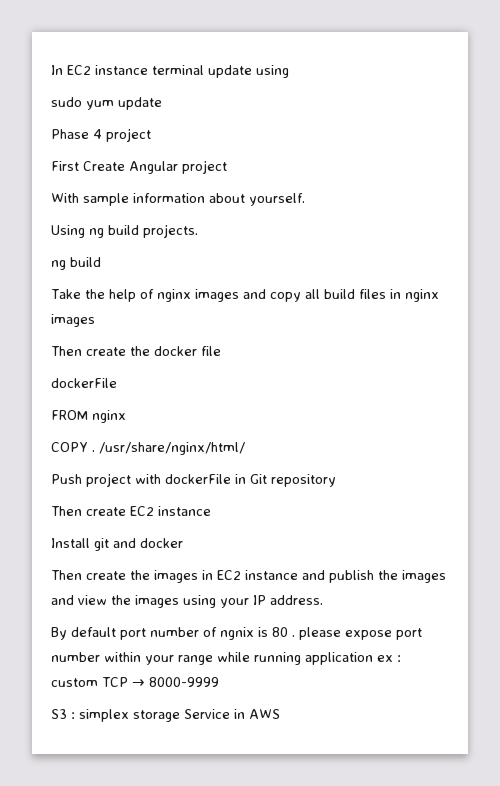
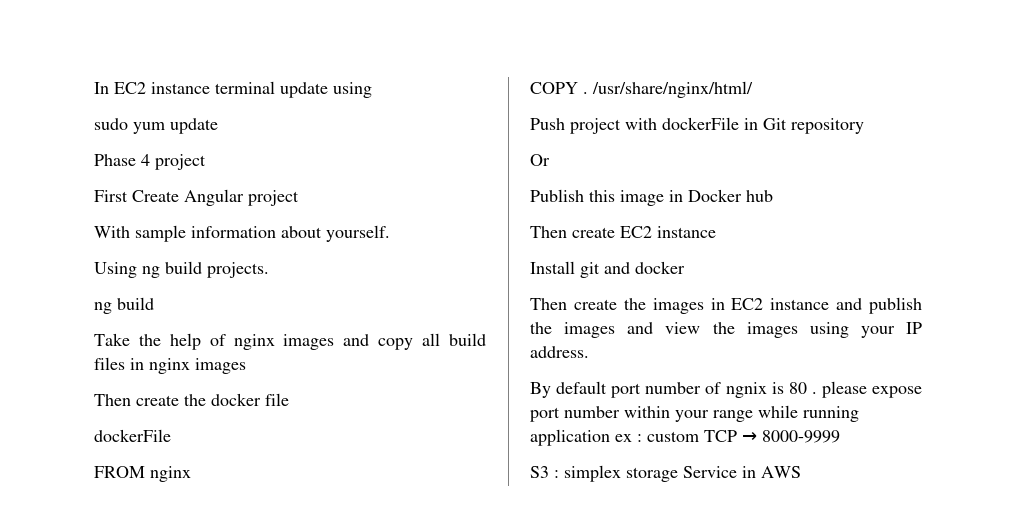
+ Or
+ Publish this image in Docker hub

